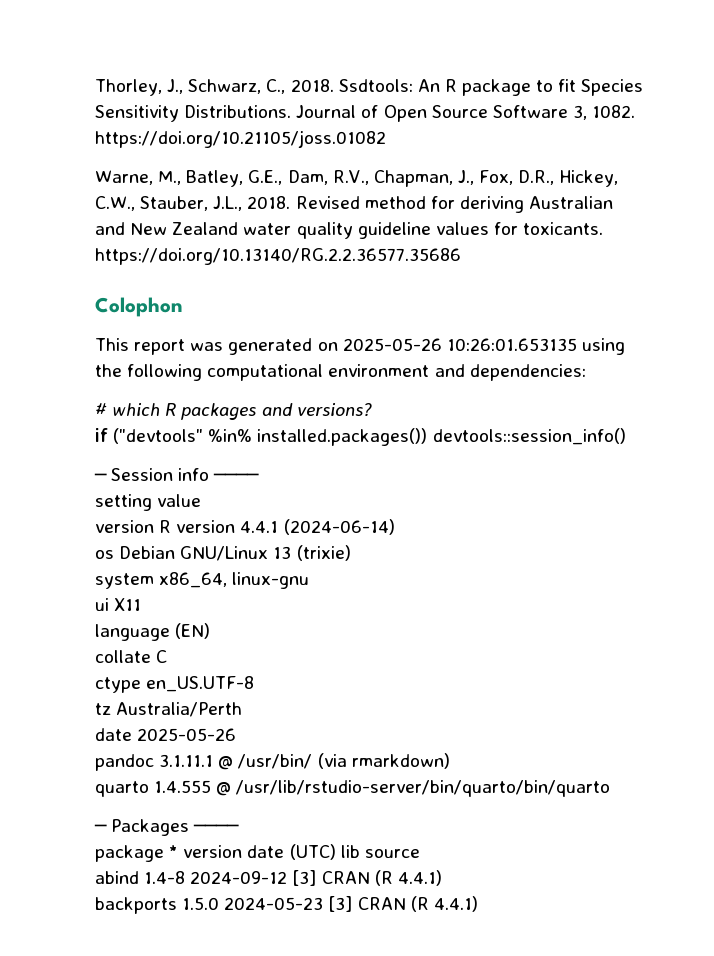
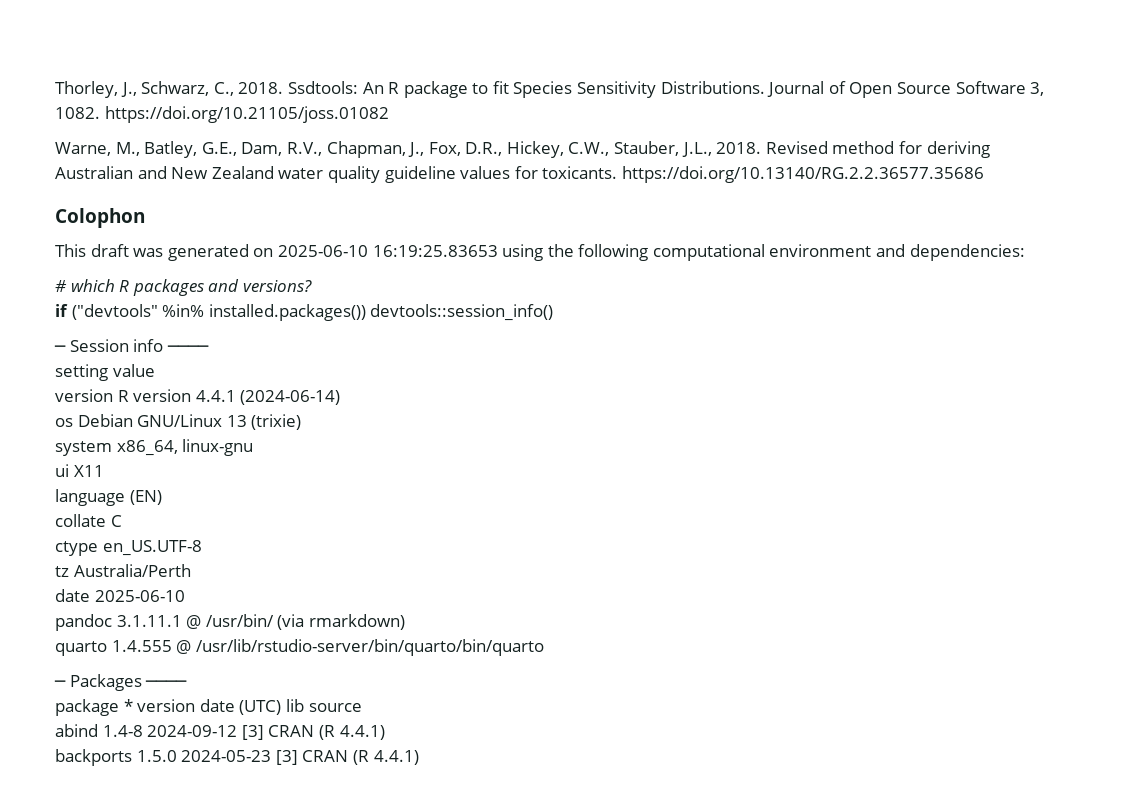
- This report was generated on 2025-05-26 10:26:01.653135 using the following computational environment and dependencies:
+ This draft was generated on 2025-06-10 16:19:25.83653 using the following computational environment and dependencies:
- date 2025-05-26
+ date 2025-06-10

